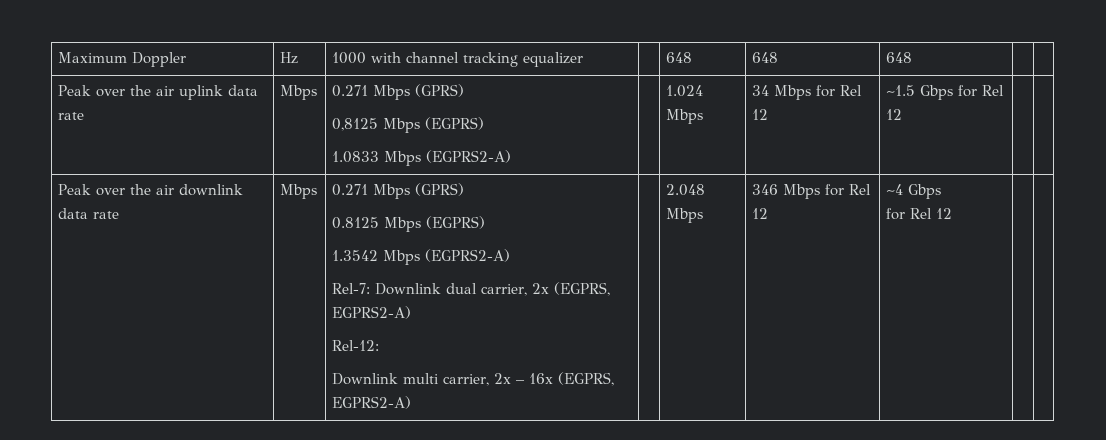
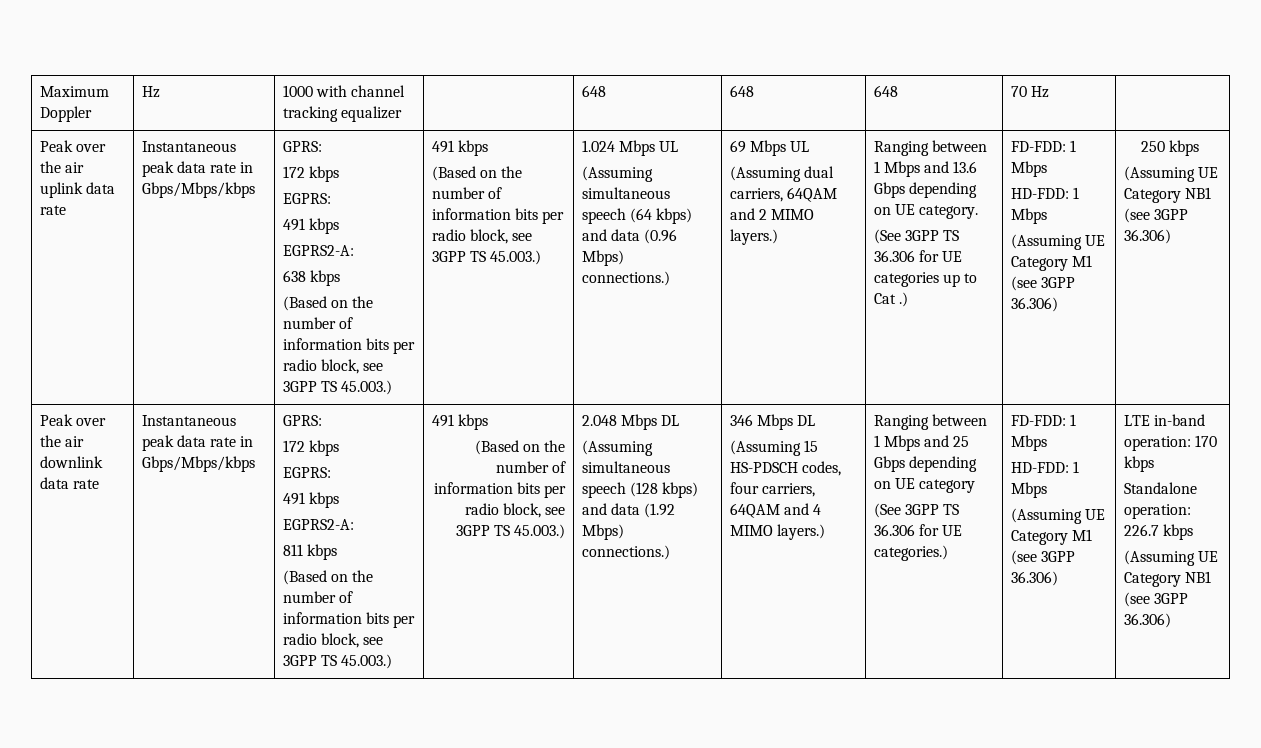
- Maximum Doppler | Hz | 1000 with channel tracking equalizer | | 648 | 648 | 648 | |
+ Maximum Doppler | Hz | 1000 with channel tracking equalizer | | 648 | 648 | 648 | 70 Hz |
- Peak over the air uplink data rate | Mbps | 0.271 Mbps (GPRS)
- 0,8125 Mbps (EGPRS)
- 1.0833 Mbps (EGPRS2-A) | | 1.024 Mbps | 34 Mbps for Rel 12 | ~1.5 Gbps for Rel 12
+ Peak over the air uplink data rate | Instantaneous peak data rate in Gbps/Mbps/kbps | GPRS:
+ 172 kbps
+ EGPRS:
+ 491 kbps
+ EGPRS2-A:
+ 638 kbps
+ (Based on the number of information bits per radio block, see 3GPP TS 45.003.) | 491 kbps
+ (Based on the number of information bits per radio block, see 3GPP TS 45.003.) | 1.024 Mbps UL
+ (Assuming simultaneous speech (64 kbps) and data (0.96 Mbps) connections.) | 69 Mbps UL
+ (Assuming dual carriers, 64QAM and 2 MIMO layers.) | Ranging between 1 Mbps and 13.6 Gbps depending on UE category.
+ (See 3GPP TS 36.306 for UE categories up to Cat .) | FD-FDD: 1 Mbps
+ HD-FDD: 1 Mbps
+ (Assuming UE Category M1 (see 3GPP 36.306) | 250 kbps
+ (Assuming UE Category NB1 (see 3GPP 36.306)
- Peak over the air downlink data rate | Mbps | 0.271 Mbps (GPRS)
- 0.8125 Mbps (EGPRS)
- 1.3542 Mbps (EGPRS2-A)
- Rel-7: Downlink dual carrier, 2x (EGPRS, EGPRS2-A)
- Rel-12:
- Downlink multi carrier, 2x – 16x (EGPRS, EGPRS2-A) | | 2.048 Mbps | 346 Mbps for Rel 12 | ~4 Gbps
- for Rel 12
+ Peak over the air downlink data rate | Instantaneous peak data rate in Gbps/Mbps/kbps | GPRS:
+ 172 kbps
+ EGPRS:
+ 491 kbps
+ EGPRS2-A:
+ 811 kbps
+ (Based on the number of information bits per radio block, see 3GPP TS 45.003.) | 491 kbps
+ (Based on the number of information bits per radio block, see 3GPP TS 45.003.) | 2.048 Mbps DL
+ (Assuming simultaneous speech (128 kbps) and data (1.92 Mbps) connections.) | 346 Mbps DL
+ (Assuming 15 HS-PDSCH codes, four carriers, 64QAM and 4 MIMO layers.) | Ranging between 1 Mbps and 25 Gbps depending on UE category
+ (See 3GPP TS 36.306 for UE categories.) | FD-FDD: 1 Mbps
+ HD-FDD: 1 Mbps
+ (Assuming UE Category M1 (see 3GPP 36.306) | LTE in-band operation: 170 kbps
+ Standalone operation: 226.7 kbps
+ (Assuming UE Category NB1 (see 3GPP 36.306)

